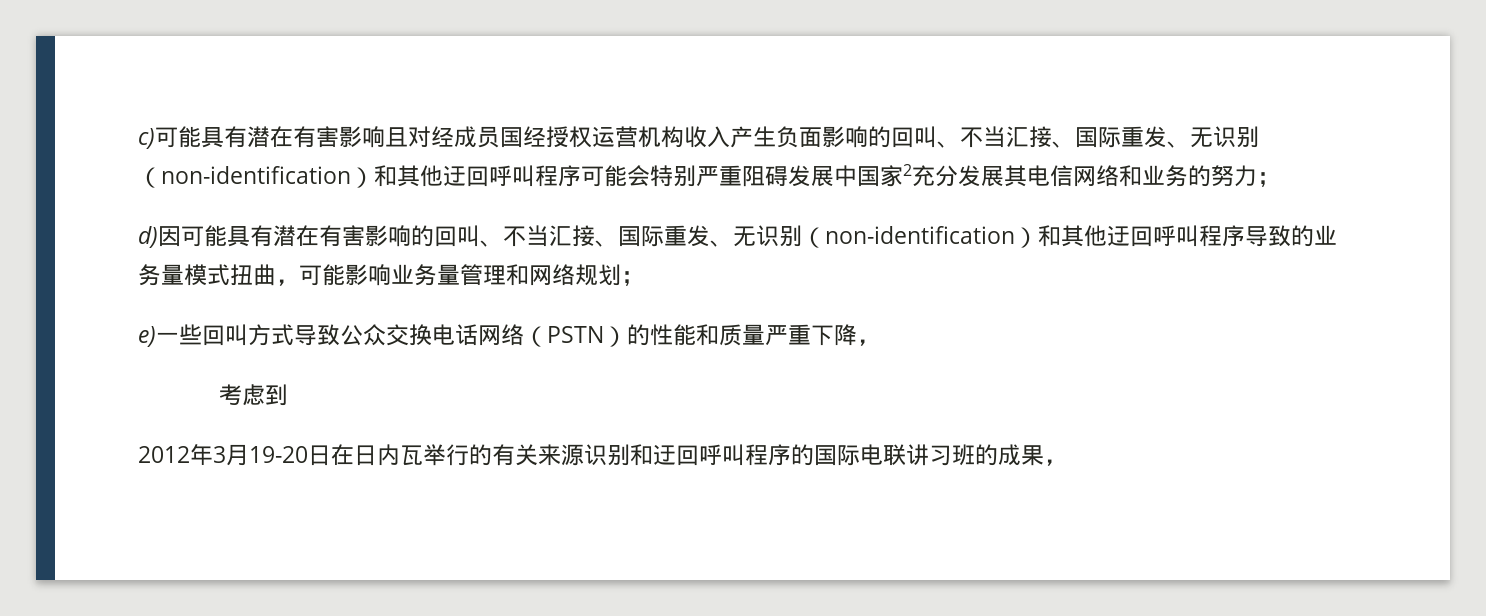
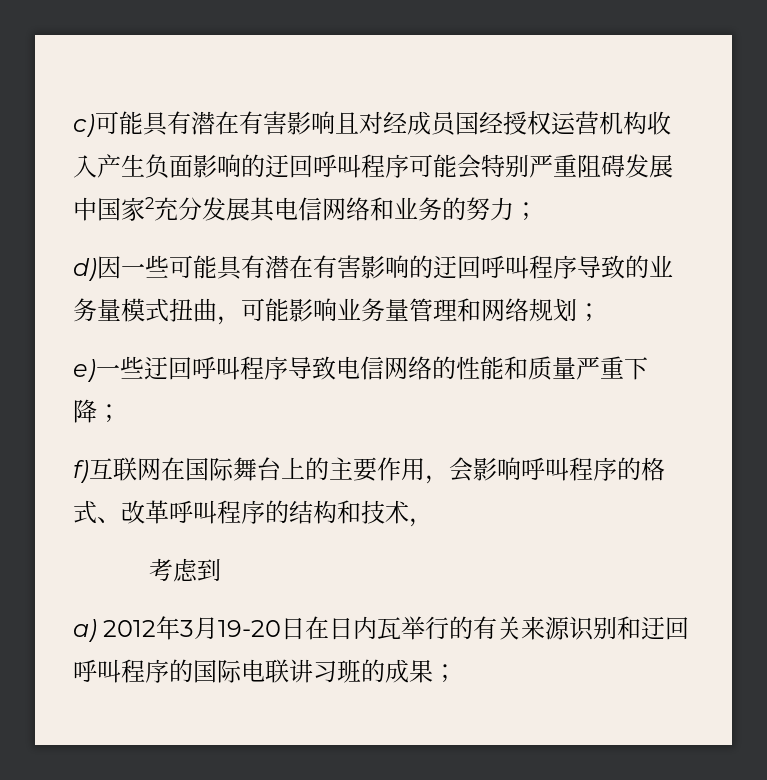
- c)可能具有潜在有害影响且对经成员国经授权运营机构收入产生负面影响的回叫、不当汇接、国际重发、无识别（non-identification）和其他迂回呼叫程序可能会特别严重阻碍发展中国家2充分发展其电信网络和业务的努力；
+ c)可能具有潜在有害影响且对经成员国经授权运营机构收入产生负面影响的迂回呼叫程序可能会特别严重阻碍发展中国家2充分发展其电信网络和业务的努力；
- d)因可能具有潜在有害影响的回叫、不当汇接、国际重发、无识别（non-identification）和其他迂回呼叫程序导致的业务量模式扭曲，可能影响业务量管理和网络规划；
+ d)因一些可能具有潜在有害影响的迂回呼叫程序导致的业务量模式扭曲，可能影响业务量管理和网络规划；
- e)一些回叫方式导致公众交换电话网络（PSTN）的性能和质量严重下降，
+ e)一些迂回呼叫程序导致电信网络的性能和质量严重下降；
+ f)互联网在国际舞台上的主要作用，会影响呼叫程序的格式、改革呼叫程序的结构和技术，
- 2012年3月19-20日在日内瓦举行的有关来源识别和迂回呼叫程序的国际电联讲习班的成果，
+ a) 2012年3月19-20日在日内瓦举行的有关来源识别和迂回呼叫程序的国际电联讲习班的成果；

